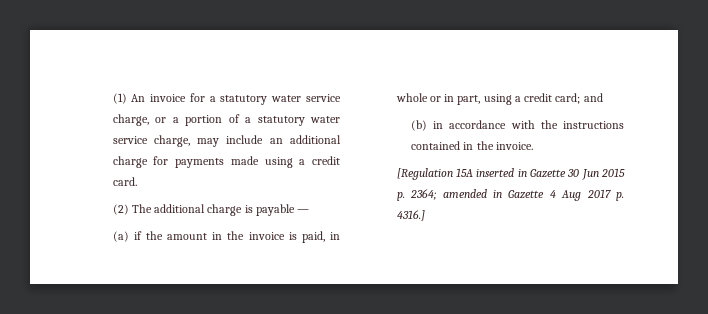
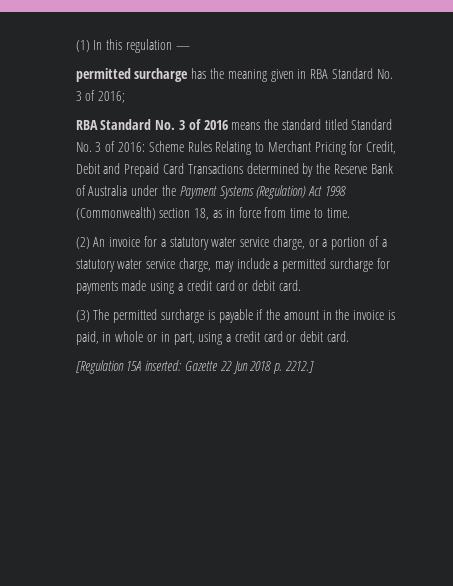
- (1) An invoice for a statutory water service charge, or a portion of a statutory water service charge, may include an additional charge for payments made using a credit card.
- (2) The additional charge is payable —
- (a) if the amount in the invoice is paid, in whole or in part, using a credit card; and
- (b) in accordance with the instructions contained in the invoice.
- [Regulation 15A inserted in Gazette 30 Jun 2015 p. 2364; amended in Gazette 4 Aug 2017 p. 4316.]
+ (1) In this regulation —
+ permitted surcharge has the meaning given in RBA Standard No. 3 of 2016;
+ RBA Standard No. 3 of 2016 means the standard titled Standard No. 3 of 2016: Scheme Rules Relating to Merchant Pricing for Credit, Debit and Prepaid Card Transactions determined by the Reserve Bank of Australia under the Payment Systems (Regulation) Act 1998 (Commonwealth) section 18, as in force from time to time.
+ (2) An invoice for a statutory water service charge, or a portion of a statutory water service charge, may include a permitted surcharge for payments made using a credit card or debit card.
+ (3) The permitted surcharge is payable if the amount in the invoice is paid, in whole or in part, using a credit card or debit card.
+ [Regulation 15A inserted: Gazette 22 Jun 2018 p. 2212.]

